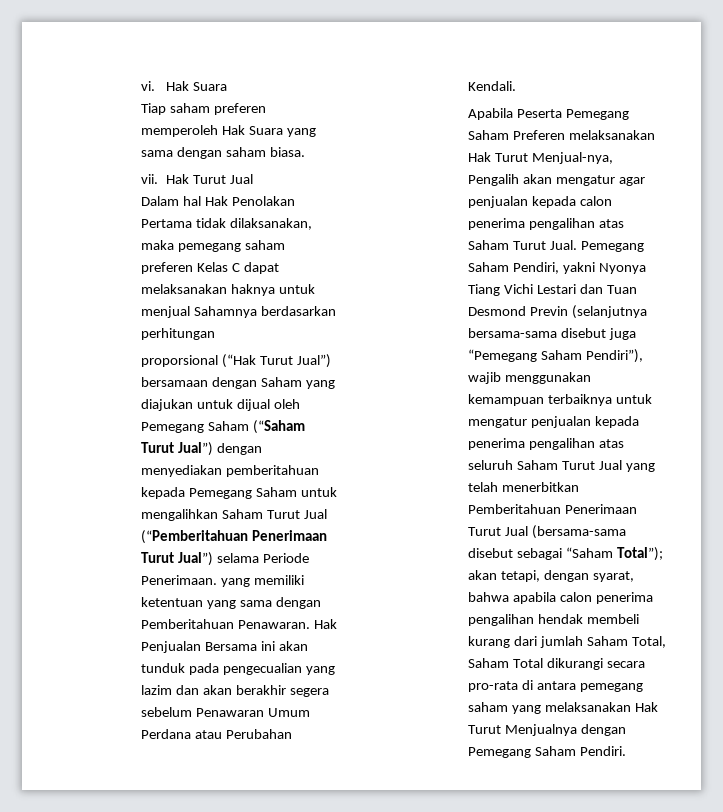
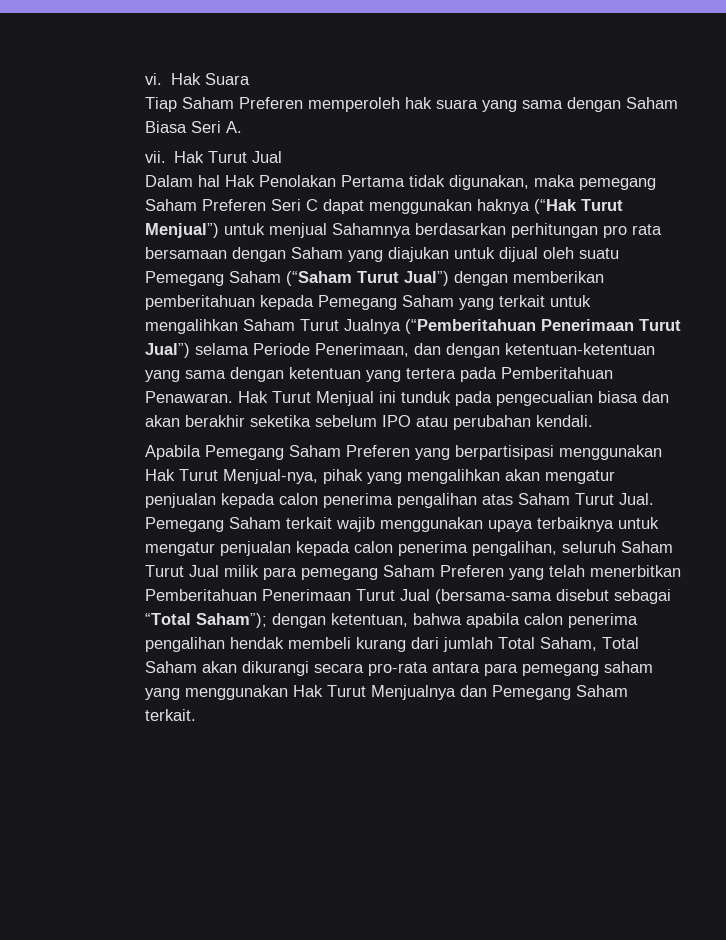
- Tiap saham preferen memperoleh Hak Suara yang sama dengan saham biasa.
+ Tiap Saham Preferen memperoleh hak suara yang sama dengan Saham Biasa Seri A.
- Dalam hal Hak Penolakan Pertama tidak dilaksanakan, maka pemegang saham preferen Kelas C dapat melaksanakan haknya untuk menjual Sahamnya berdasarkan perhitungan
- proporsional (“Hak Turut Jual”) bersamaan dengan Saham yang diajukan untuk dijual oleh Pemegang Saham (“Saham Turut Jual”) dengan menyediakan pemberitahuan kepada Pemegang Saham untuk mengalihkan Saham Turut Jual (“Pemberitahuan Penerimaan Turut Jual”) selama Periode Penerimaan. yang memiliki ketentuan yang sama dengan Pemberitahuan Penawaran. Hak Penjualan Bersama ini akan tunduk pada pengecualian yang lazim dan akan berakhir segera sebelum Penawaran Umum Perdana atau Perubahan Kendali.
+ Dalam hal Hak Penolakan Pertama tidak digunakan, maka pemegang Saham Preferen Seri C dapat menggunakan haknya (“Hak Turut Menjual”) untuk menjual Sahamnya berdasarkan perhitungan pro rata bersamaan dengan Saham yang diajukan untuk dijual oleh suatu Pemegang Saham (“Saham Turut Jual”) dengan memberikan pemberitahuan kepada Pemegang Saham yang terkait untuk mengalihkan Saham Turut Jualnya (“Pemberitahuan Penerimaan Turut Jual”) selama Periode Penerimaan, dan dengan ketentuan-ketentuan yang sama dengan ketentuan yang tertera pada Pemberitahuan Penawaran. Hak Turut Menjual ini tunduk pada pengecualian biasa dan akan berakhir seketika sebelum IPO atau perubahan kendali.
- Apabila Peserta Pemegang Saham Preferen melaksanakan Hak Turut Menjual-nya, Pengalih akan mengatur agar penjualan kepada calon penerima pengalihan atas Saham Turut Jual.
+ Apabila Pemegang Saham Preferen yang berpartisipasi menggunakan Hak Turut Menjual-nya, pihak yang mengalihkan akan mengatur penjualan kepada calon penerima pengalihan atas Saham Turut Jual.
- Pemegang Saham Pendiri, yakni Nyonya Tiang Vichi Lestari dan Tuan Desmond Previn (selanjutnya bersama-sama disebut juga “Pemegang Saham Pendiri”), wajib menggunakan kemampuan terbaiknya untuk mengatur penjualan kepada penerima pengalihan atas seluruh Saham Turut Jual yang telah menerbitkan Pemberitahuan Penerimaan Turut Jual (bersama-sama disebut sebagai “Saham Total”); akan tetapi, dengan syarat, bahwa apabila calon penerima pengalihan hendak membeli kurang dari jumlah Saham Total, Saham Total dikurangi secara pro-rata di antara pemegang saham yang melaksanakan Hak Turut Menjualnya dengan Pemegang Saham Pendiri.
+ Pemegang Saham terkait wajib menggunakan upaya terbaiknya untuk mengatur penjualan kepada calon penerima pengalihan, seluruh Saham Turut Jual milik para pemegang Saham Preferen yang telah menerbitkan Pemberitahuan Penerimaan Turut Jual (bersama-sama disebut sebagai “Total Saham”); dengan ketentuan, bahwa apabila calon penerima pengalihan hendak membeli kurang dari jumlah Total Saham, Total Saham akan dikurangi secara pro-rata antara para pemegang saham yang menggunakan Hak Turut Menjualnya dan Pemegang Saham terkait.

